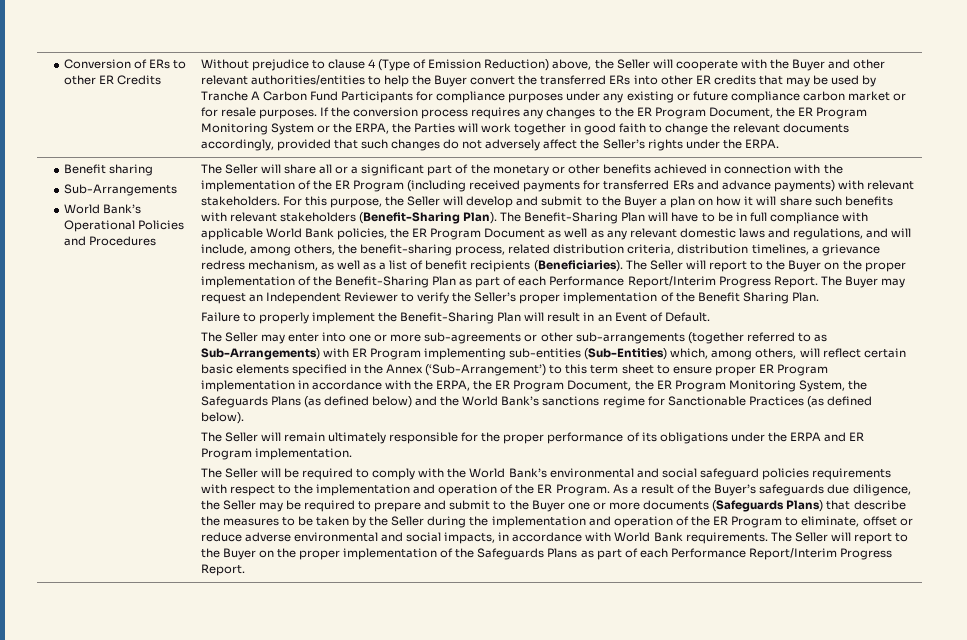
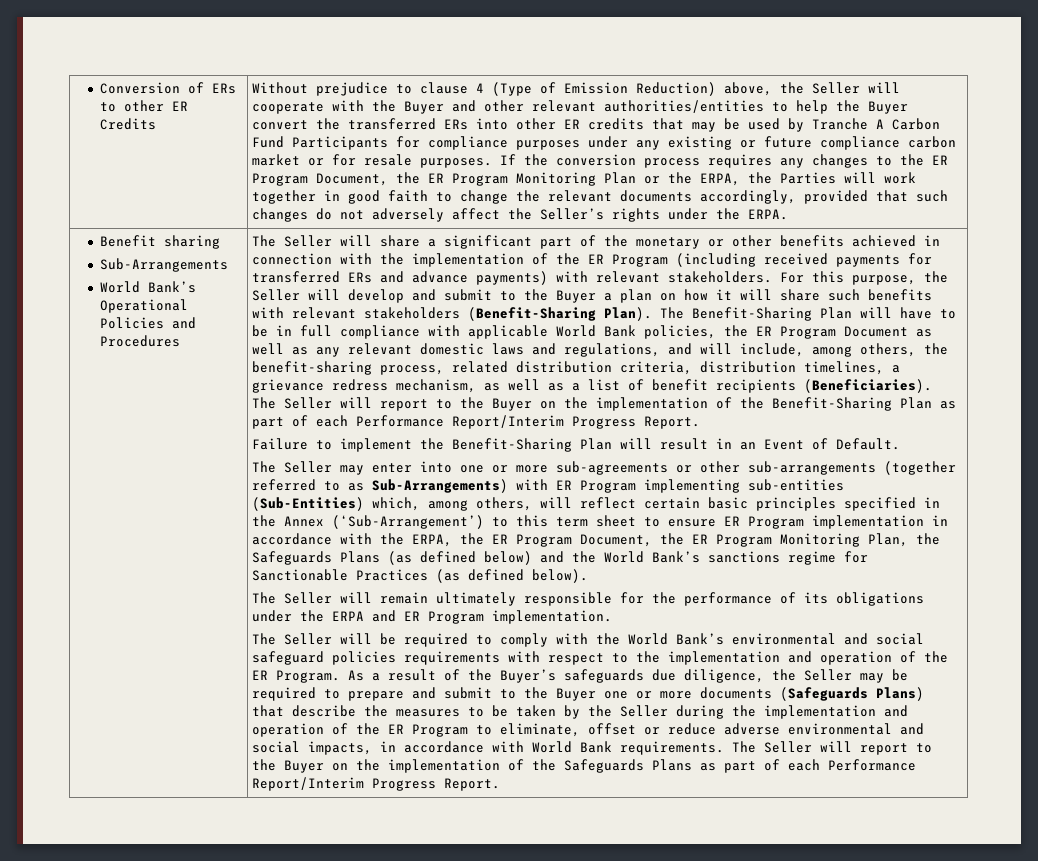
- If the conversion process requires any changes to the ER Program Document, the ER Program Monitoring System or the ERPA, the Parties will work together in good faith to change the relevant documents accordingly, provided that such changes do not adversely affect the Seller’s rights under the ERPA.
+ If the conversion process requires any changes to the ER Program Document, the ER Program Monitoring Plan or the ERPA, the Parties will work together in good faith to change the relevant documents accordingly, provided that such changes do not adversely affect the Seller’s rights under the ERPA.
- The Seller will share all or a significant part of the monetary or other benefits achieved in connection with the implementation of the ER Program (including received payments for transferred ERs and advance payments) with relevant stakeholders.
+ The Seller will share a significant part of the monetary or other benefits achieved in connection with the implementation of the ER Program (including received payments for transferred ERs and advance payments) with relevant stakeholders.
- The Seller will report to the Buyer on the proper implementation of the Benefit-Sharing Plan as part of each Performance Report/Interim Progress Report. The Buyer may request an Independent Reviewer to verify the Seller’s proper implementation of the Benefit Sharing Plan.
+ The Seller will report to the Buyer on the implementation of the Benefit-Sharing Plan as part of each Performance Report/Interim Progress Report.
- Failure to properly implement the Benefit-Sharing Plan will result in an Event of Default.
+ Failure to implement the Benefit-Sharing Plan will result in an Event of Default.
- The Seller may enter into one or more sub-agreements or other sub-arrangements (together referred to as Sub-Arrangements) with ER Program implementing sub-entities (Sub-Entities) which, among others, will reflect certain basic elements specified in the Annex (‘Sub-Arrangement’) to this term sheet to ensure proper ER Program implementation in accordance with the ERPA, the ER Program Document, the ER Program Monitoring System, the Safeguards Plans (as defined below) and the World Bank’s sanctions regime for Sanctionable Practices (as defined below).
+ The Seller may enter into one or more sub-agreements or other sub-arrangements (together referred to as Sub-Arrangements) with ER Program implementing sub-entities (Sub-Entities) which, among others, will reflect certain basic principles specified in the Annex (‘Sub-Arrangement’) to this term sheet to ensure ER Program implementation in accordance with the ERPA, the ER Program Document, the ER Program Monitoring Plan, the Safeguards Plans (as defined below) and the World Bank’s sanctions regime for Sanctionable Practices (as defined below).
- The Seller will remain ultimately responsible for the proper performance of its obligations under the ERPA and ER Program implementation.
+ The Seller will remain ultimately responsible for the performance of its obligations under the ERPA and ER Program implementation.
- The Seller will report to the Buyer on the proper implementation of the Safeguards Plans as part of each Performance Report/Interim Progress Report.
+ The Seller will report to the Buyer on the implementation of the Safeguards Plans as part of each Performance Report/Interim Progress Report.

